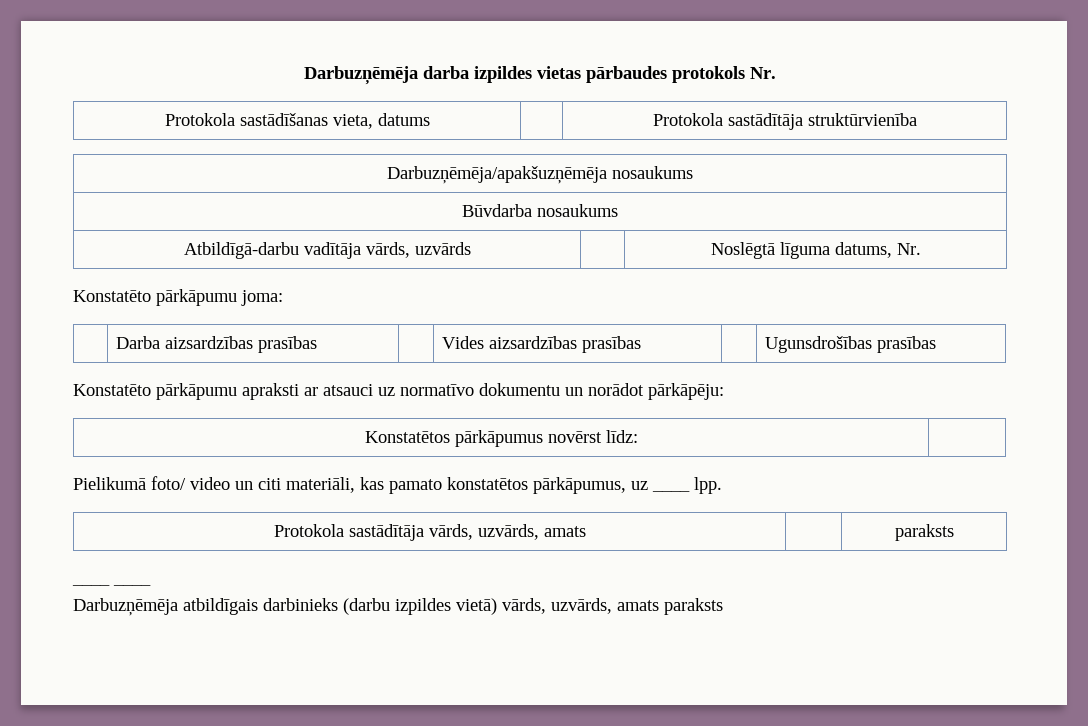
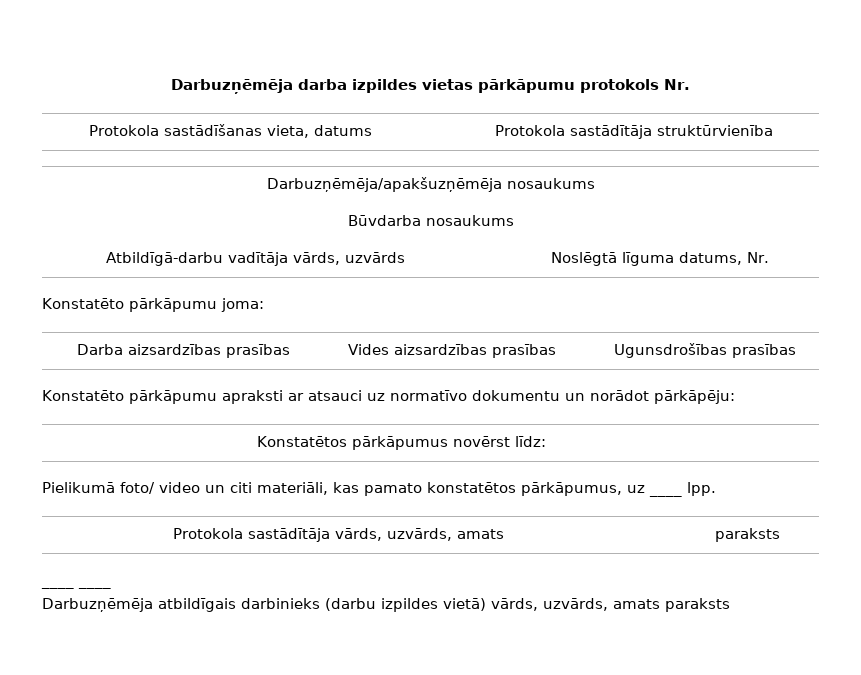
- Darbuzņēmēja darba izpildes vietas pārbaudes protokols Nr.
+ Darbuzņēmēja darba izpildes vietas pārkāpumu protokols Nr.

